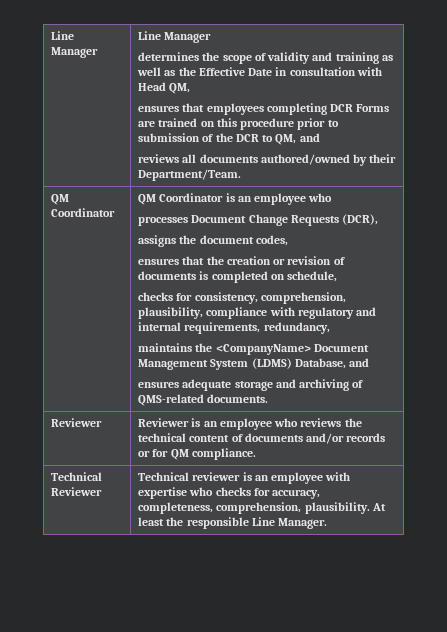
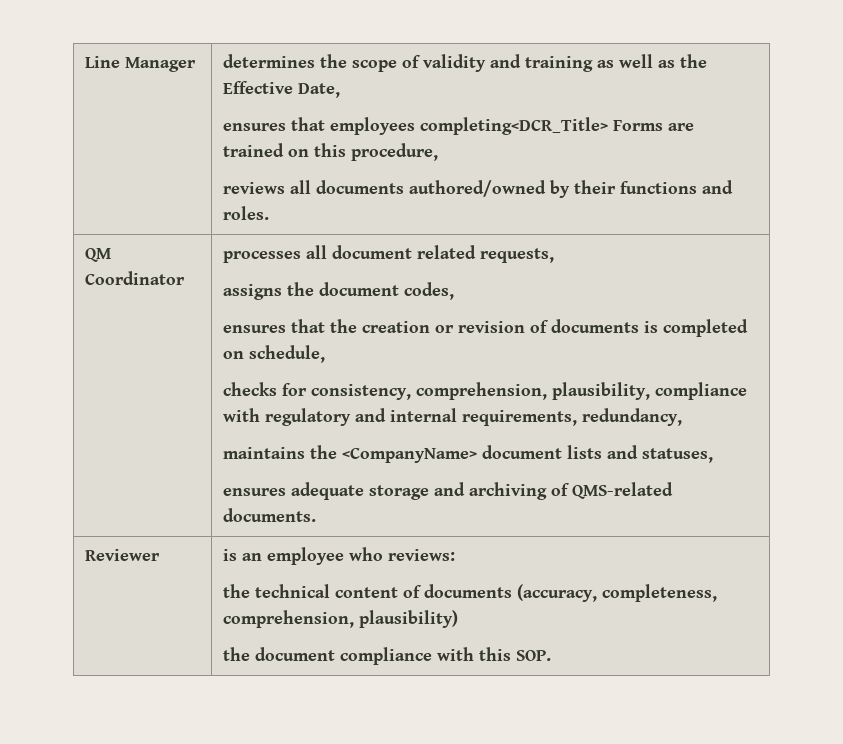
- Line Manager | Line Manager
+ Line Manager
- determines the scope of validity and training as well as the Effective Date in consultation with Head QM,
+ determines the scope of validity and training as well as the Effective Date,
- ensures that employees completing DCR Forms are trained on this procedure prior to submission of the DCR to QM, and
+ ensures that employees completing<DCR_Title> Forms are trained on this procedure,
- reviews all documents authored/owned by their Department/Team.
+ reviews all documents authored/owned by their functions and roles.
- QM Coordinator is an employee who
- processes Document Change Requests (DCR),
+ processes all document related requests,
- maintains the <CompanyName> Document Management System (LDMS) Database, and
+ maintains the <CompanyName> document lists and statuses,
- Reviewer | Reviewer is an employee who reviews the technical content of documents and/or records or for QM compliance.
- Technical Reviewer | Technical reviewer is an employee with expertise who checks for accuracy, completeness, comprehension, plausibility. At least the responsible Line Manager.
+ Reviewer | is an employee who reviews:
+ the technical content of documents (accuracy, completeness, comprehension, plausibility)
+ the document compliance with this SOP.

